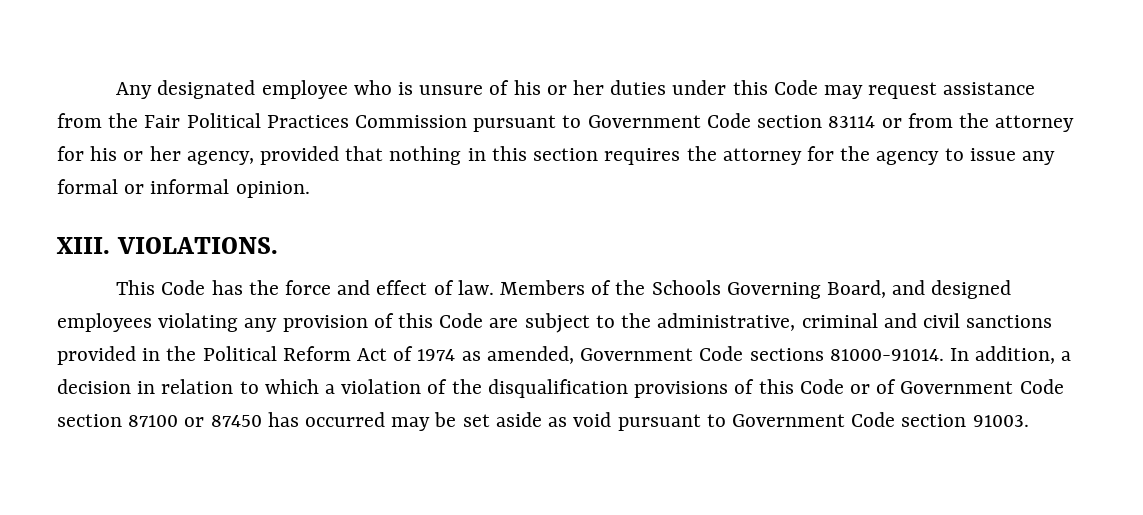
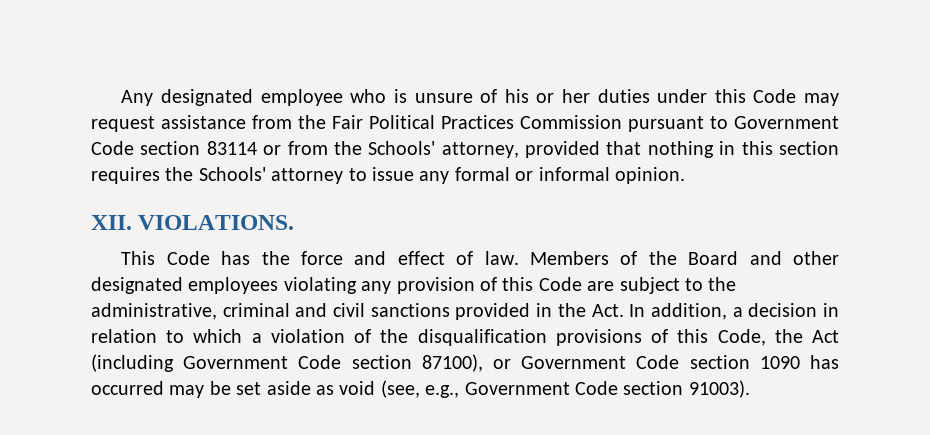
- Any designated employee who is unsure of his or her duties under this Code may request assistance from the Fair Political Practices Commission pursuant to Government Code section 83114 or from the attorney for his or her agency, provided that nothing in this section requires the attorney for the agency to issue any formal or informal opinion.
+ Any designated employee who is unsure of his or her duties under this Code may request assistance from the Fair Political Practices Commission pursuant to Government Code section 83114 or from the Schools' attorney, provided that nothing in this section requires the Schools' attorney to issue any formal or informal opinion.
- XIII. VIOLATIONS.
+ XII. VIOLATIONS.
- Members of the Schools Governing Board, and designed employees violating any provision of this Code are subject to the administrative, criminal and civil sanctions provided in the Political Reform Act of 1974 as amended, Government Code sections 81000-91014. In addition, a decision in relation to which a violation of the disqualification provisions of this Code or of Government Code section 87100 or 87450 has occurred may be set aside as void pursuant to Government Code section 91003.
+ Members of the Board and other designated employees violating any provision of this Code are subject to the administrative, criminal and civil sanctions provided in the Act. In addition, a decision in relation to which a violation of the disqualification provisions of this Code, the Act (including Government Code section 87100), or Government Code section 1090 has occurred may be set aside as void (see, e.g., Government Code section 91003).

